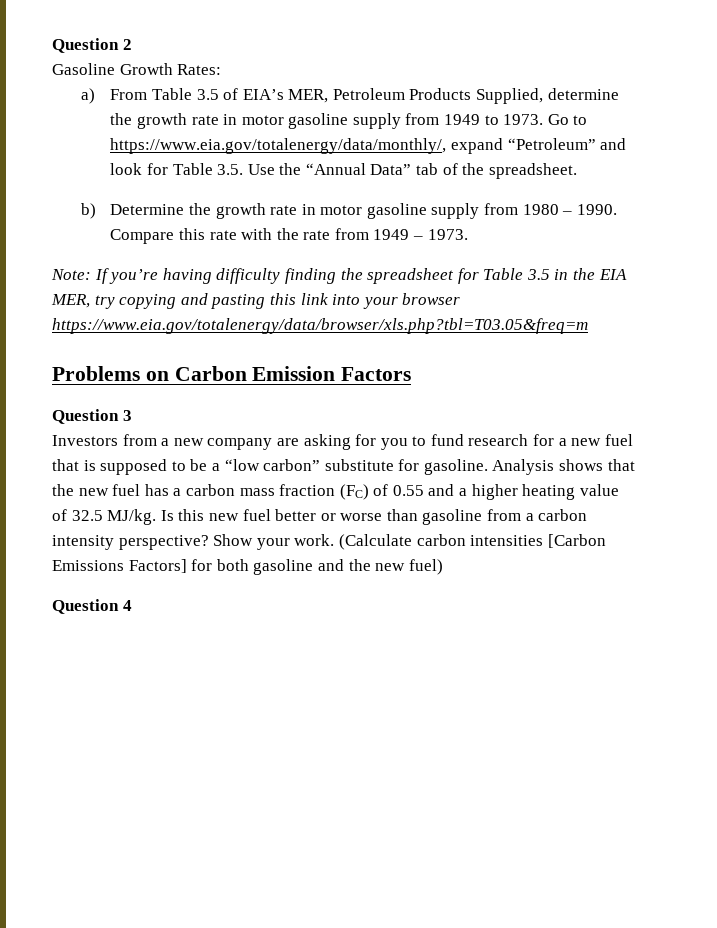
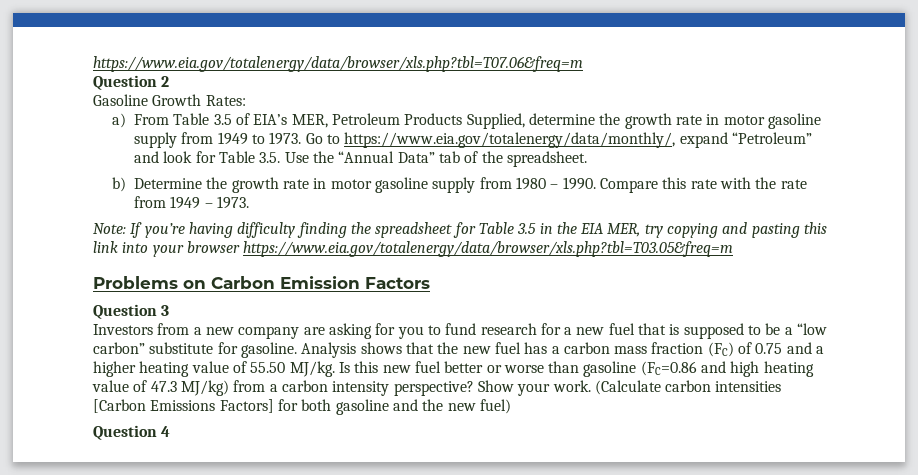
+ https://www.eia.gov/totalenergy/data/browser/xls.php?tbl=T07.06&freq=m
- Analysis shows that the new fuel has a carbon mass fraction (FC) of 0.55 and a higher heating value of 32.5 MJ/kg.
+ Analysis shows that the new fuel has a carbon mass fraction (FC) of 0.75 and a higher heating value of 55.50 MJ/kg.
- Is this new fuel better or worse than gasoline from a carbon intensity perspective?
+ Is this new fuel better or worse than gasoline (FC=0.86 and high heating value of 47.3 MJ/kg) from a carbon intensity perspective?

